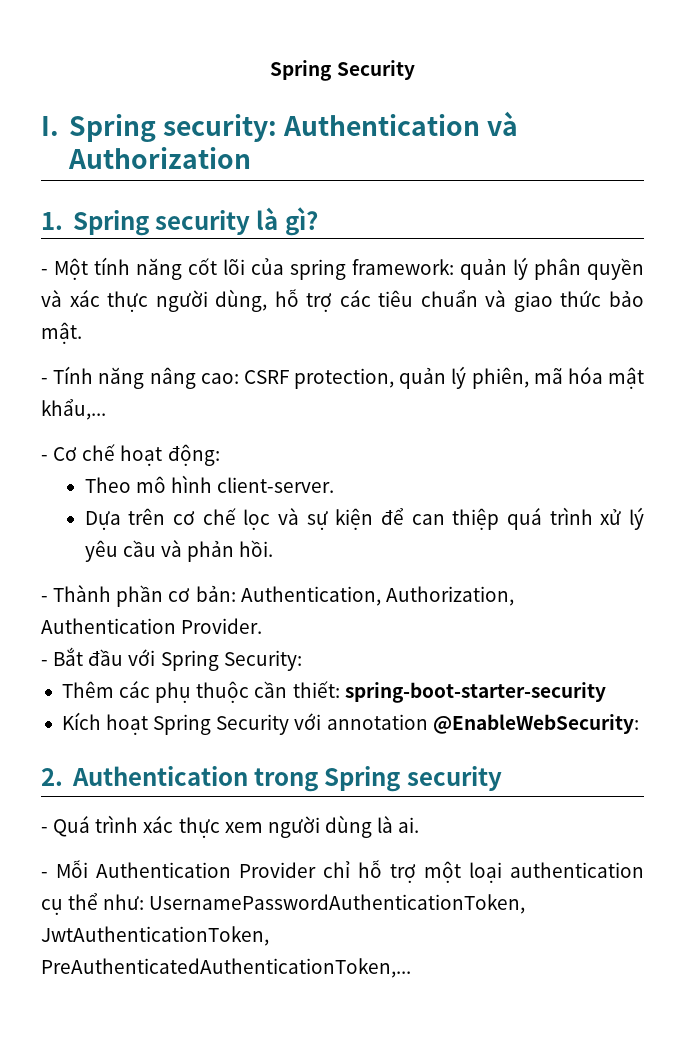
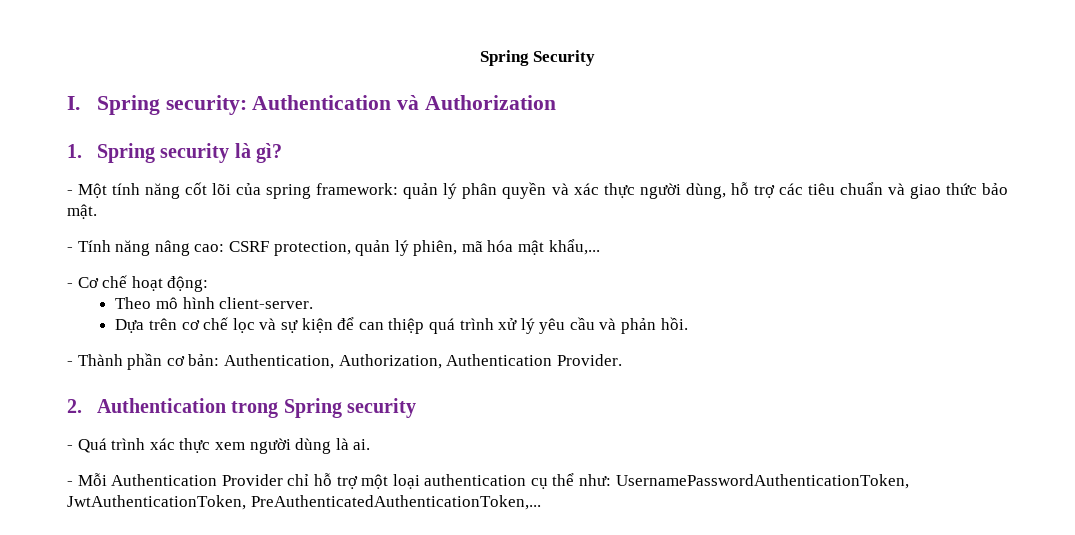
- - Bắt đầu với Spring Security:
- Thêm các phụ thuộc cần thiết: spring-boot-starter-security
- Kích hoạt Spring Security với annotation @EnableWebSecurity:

